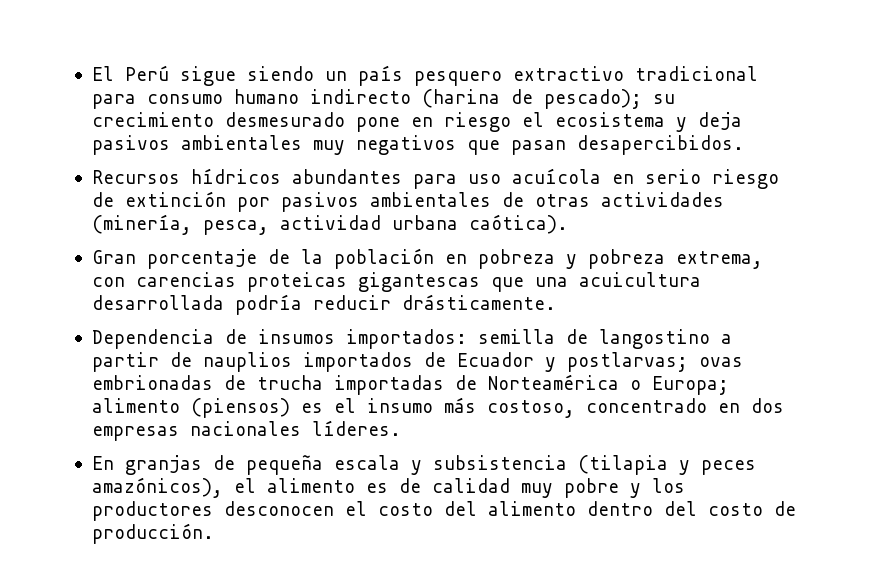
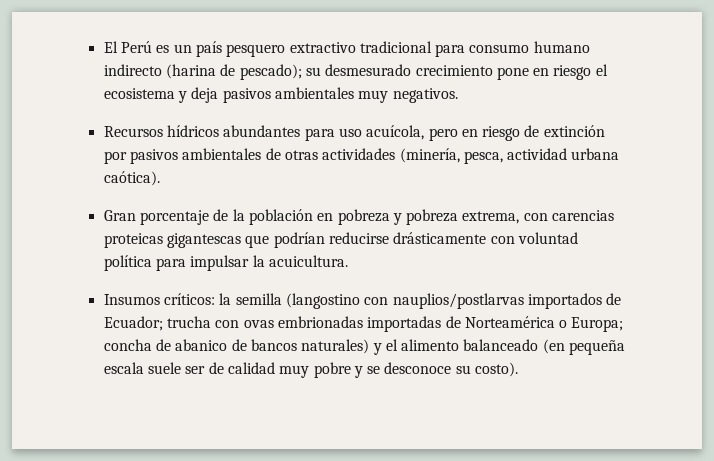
- El Perú sigue siendo un país pesquero extractivo tradicional para consumo humano indirecto (harina de pescado); su crecimiento desmesurado pone en riesgo el ecosistema y deja pasivos ambientales muy negativos que pasan desapercibidos.
+ El Perú es un país pesquero extractivo tradicional para consumo humano indirecto (harina de pescado); su desmesurado crecimiento pone en riesgo el ecosistema y deja pasivos ambientales muy negativos.
- Recursos hídricos abundantes para uso acuícola en serio riesgo de extinción por pasivos ambientales de otras actividades (minería, pesca, actividad urbana caótica).
+ Recursos hídricos abundantes para uso acuícola, pero en riesgo de extinción por pasivos ambientales de otras actividades (minería, pesca, actividad urbana caótica).
- Gran porcentaje de la población en pobreza y pobreza extrema, con carencias proteicas gigantescas que una acuicultura desarrollada podría reducir drásticamente.
- Dependencia de insumos importados: semilla de langostino a partir de nauplios importados de Ecuador y postlarvas; ovas embrionadas de trucha importadas de Norteamérica o Europa; alimento (piensos) es el insumo más costoso, concentrado en dos empresas nacionales líderes.
- En granjas de pequeña escala y subsistencia (tilapia y peces amazónicos), el alimento es de calidad muy pobre y los productores desconocen el costo del alimento dentro del costo de producción.
+ Gran porcentaje de la población en pobreza y pobreza extrema, con carencias proteicas gigantescas que podrían reducirse drásticamente con voluntad política para impulsar la acuicultura.
+ Insumos críticos: la semilla (langostino con nauplios/postlarvas importados de Ecuador; trucha con ovas embrionadas importadas de Norteamérica o Europa; concha de abanico de bancos naturales) y el alimento balanceado (en pequeña escala suele ser de calidad muy pobre y se desconoce su costo).

